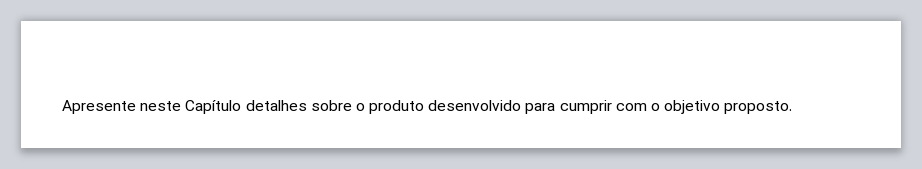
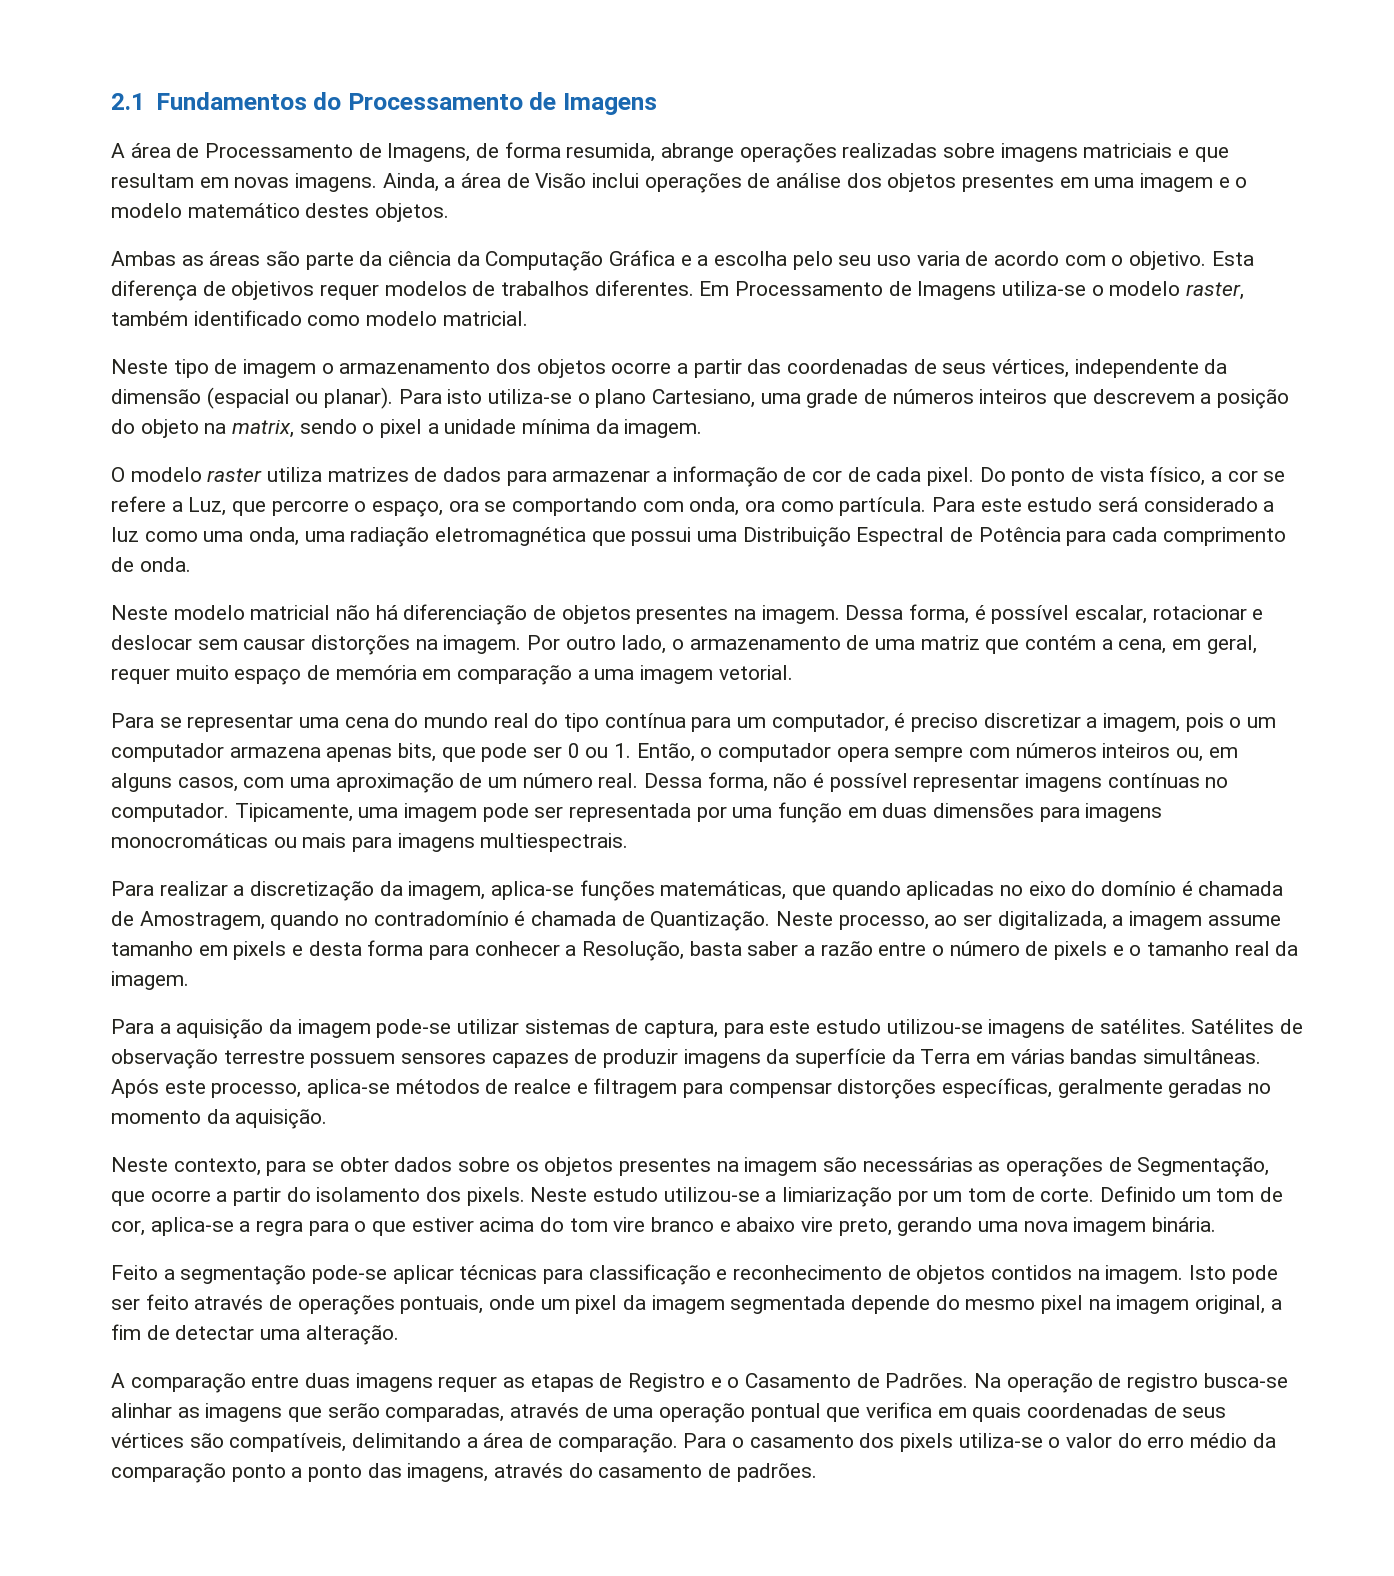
- Apresente neste Capítulo detalhes sobre o produto desenvolvido para cumprir com o objetivo proposto.
+ 2.1 Fundamentos do Processamento de Imagens
+ A área de Processamento de Imagens, de forma resumida, abrange operações realizadas sobre imagens matriciais e que resultam em novas imagens. Ainda, a área de Visão inclui operações de análise dos objetos presentes em uma imagem e o modelo matemático destes objetos.
+ Ambas as áreas são parte da ciência da Computação Gráfica e a escolha pelo seu uso varia de acordo com o objetivo. Esta diferença de objetivos requer modelos de trabalhos diferentes. Em Processamento de Imagens utiliza-se o modelo raster, também identificado como modelo matricial.
+ Neste tipo de imagem o armazenamento dos objetos ocorre a partir das coordenadas de seus vértices, independente da dimensão (espacial ou planar). Para isto utiliza-se o plano Cartesiano, uma grade de números inteiros que descrevem a posição do objeto na matrix, sendo o pixel a unidade mínima da imagem.
+ O modelo raster utiliza matrizes de dados para armazenar a informação de cor de cada pixel. Do ponto de vista físico, a cor se refere a Luz, que percorre o espaço, ora se comportando com onda, ora como partícula. Para este estudo será considerado a luz como uma onda, uma radiação eletromagnética que possui uma Distribuição Espectral de Potência para cada comprimento de onda.
+ Neste modelo matricial não há diferenciação de objetos presentes na imagem. Dessa forma, é possível escalar, rotacionar e deslocar sem causar distorções na imagem. Por outro lado, o armazenamento de uma matriz que contém a cena, em geral, requer muito espaço de memória em comparação a uma imagem vetorial.
+ Para se representar uma cena do mundo real do tipo contínua para um computador, é preciso discretizar a imagem, pois o um computador armazena apenas bits, que pode ser 0 ou 1. Então, o computador opera sempre com números inteiros ou, em alguns casos, com uma aproximação de um número real. Dessa forma, não é possível representar imagens contínuas no computador. Tipicamente, uma imagem pode ser representada por uma função em duas dimensões para imagens monocromáticas ou mais para imagens multiespectrais.
+ Para realizar a discretização da imagem, aplica-se funções matemáticas, que quando aplicadas no eixo do domínio é chamada de Amostragem, quando no contradomínio é chamada de Quantização. Neste processo, ao ser digitalizada, a imagem assume tamanho em pixels e desta forma para conhecer a Resolução, basta saber a razão entre o número de pixels e o tamanho real da imagem.
+ Para a aquisição da imagem pode-se utilizar sistemas de captura, para este estudo utilizou-se imagens de satélites. Satélites de observação terrestre possuem sensores capazes de produzir imagens da superfície da Terra em várias bandas simultâneas. Após este processo, aplica-se métodos de realce e filtragem para compensar distorções específicas, geralmente geradas no momento da aquisição.
+ Neste contexto, para se obter dados sobre os objetos presentes na imagem são necessárias as operações de Segmentação, que ocorre a partir do isolamento dos pixels. Neste estudo utilizou-se a limiarização por um tom de corte. Definido um tom de cor, aplica-se a regra para o que estiver acima do tom vire branco e abaixo vire preto, gerando uma nova imagem binária.
+ Feito a segmentação pode-se aplicar técnicas para classificação e reconhecimento de objetos contidos na imagem. Isto pode ser feito através de operações pontuais, onde um pixel da imagem segmentada depende do mesmo pixel na imagem original, a fim de detectar uma alteração.
+ A comparação entre duas imagens requer as etapas de Registro e o Casamento de Padrões. Na operação de registro busca-se alinhar as imagens que serão comparadas, através de uma operação pontual que verifica em quais coordenadas de seus vértices são compatíveis, delimitando a área de comparação. Para o casamento dos pixels utiliza-se o valor do erro médio da comparação ponto a ponto das imagens, através do casamento de padrões.

